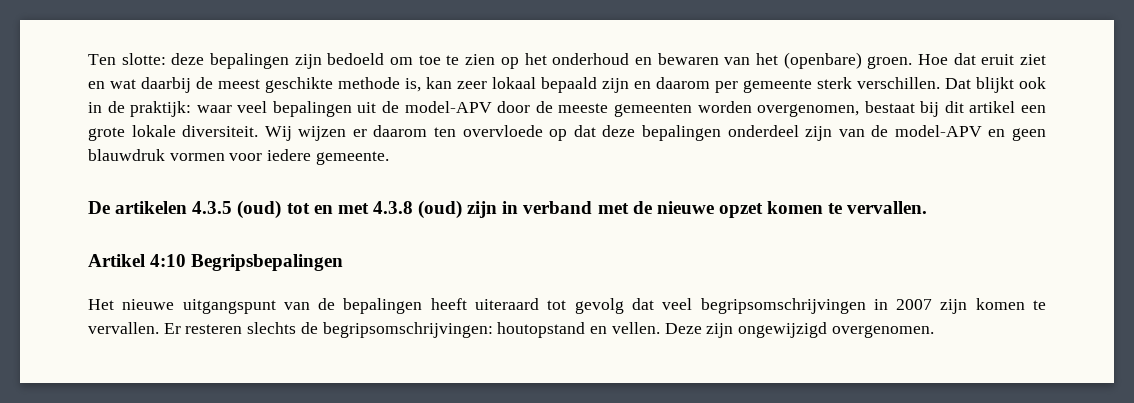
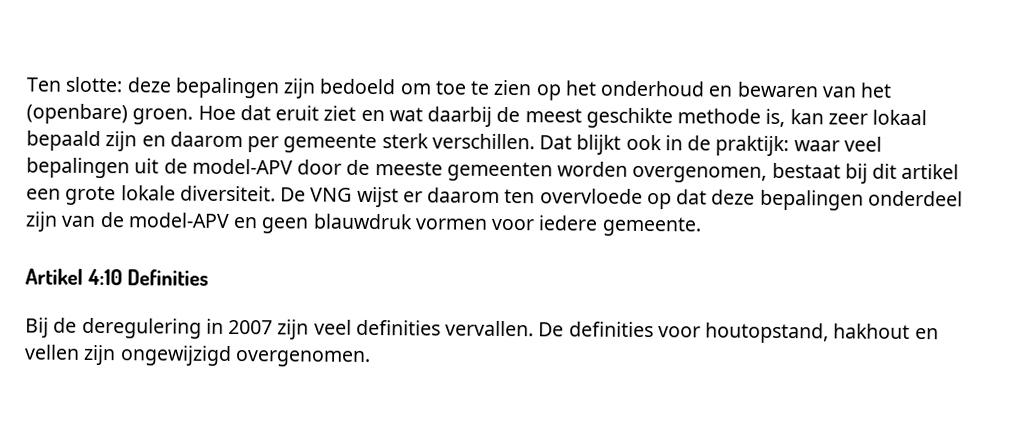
- Wij wijzen er daarom ten overvloede op dat deze bepalingen onderdeel zijn van de model-APV en geen blauwdruk vormen voor iedere gemeente.
+ De VNG wijst er daarom ten overvloede op dat deze bepalingen onderdeel zijn van de model-APV en geen blauwdruk vormen voor iedere gemeente.
- De artikelen 4.3.5 (oud) tot en met 4.3.8 (oud) zijn in verband met de nieuwe opzet komen te vervallen.
- Artikel 4:10 Begripsbepalingen
- Het nieuwe uitgangspunt van de bepalingen heeft uiteraard tot gevolg dat veel begripsomschrijvingen in 2007 zijn komen te vervallen. Er resteren slechts de begripsomschrijvingen: houtopstand en vellen. Deze zijn ongewijzigd overgenomen.
+ Artikel 4:10 Definities
+ Bij de deregulering in 2007 zijn veel definities vervallen. De definities voor houtopstand, hakhout en vellen zijn ongewijzigd overgenomen.

